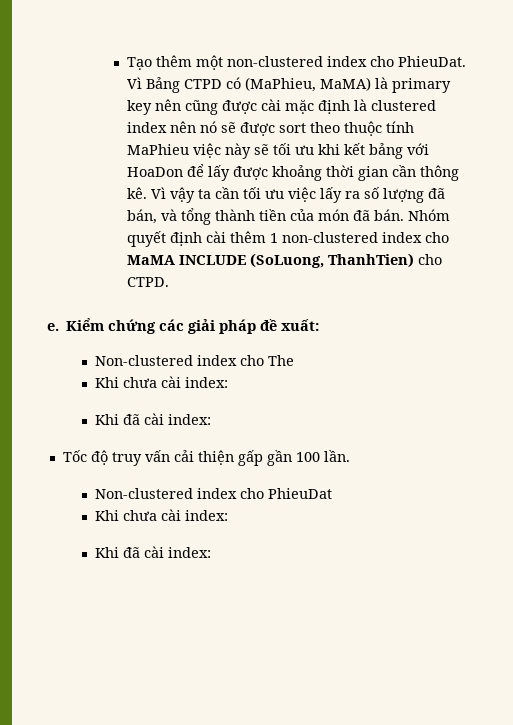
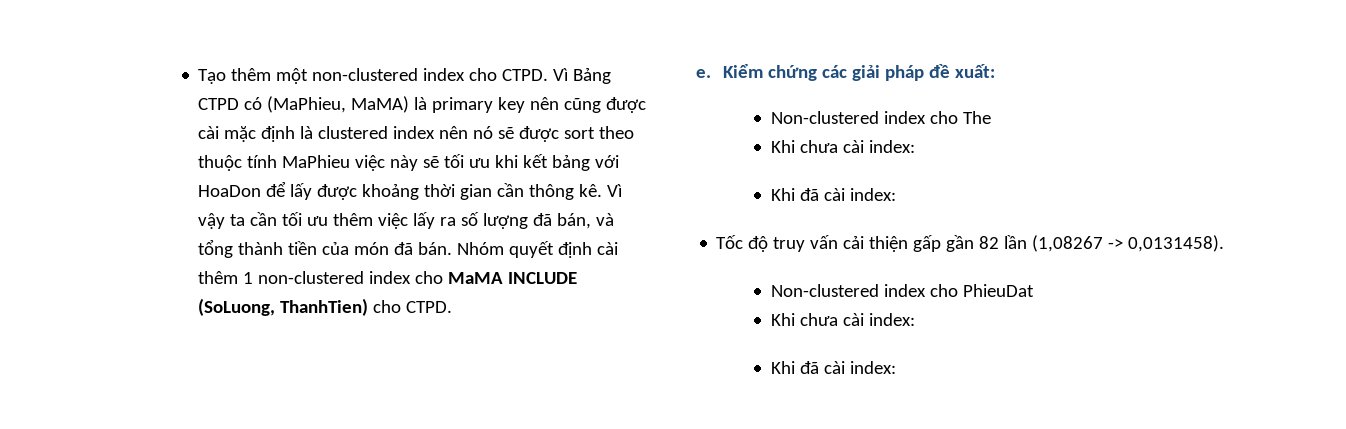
- Tạo thêm một non-clustered index cho PhieuDat.
+ Tạo thêm một non-clustered index cho CTPD.
- Vì vậy ta cần tối ưu việc lấy ra số lượng đã bán, và tổng thành tiền của món đã bán.
+ Vì vậy ta cần tối ưu thêm việc lấy ra số lượng đã bán, và tổng thành tiền của món đã bán.
- Tốc độ truy vấn cải thiện gấp gần 100 lần.
+ Tốc độ truy vấn cải thiện gấp gần 82 lần (1,08267 -> 0,0131458).

